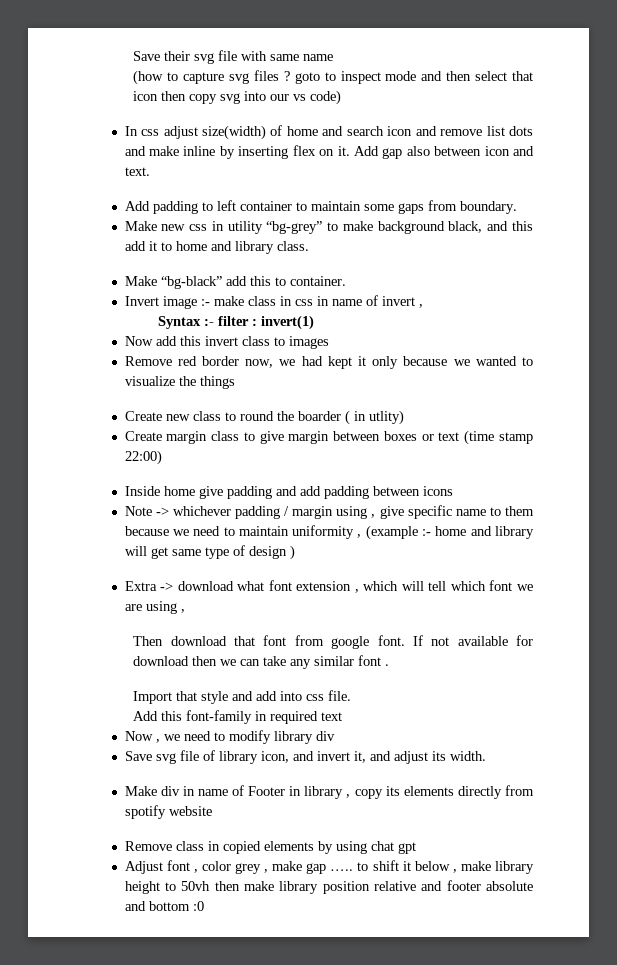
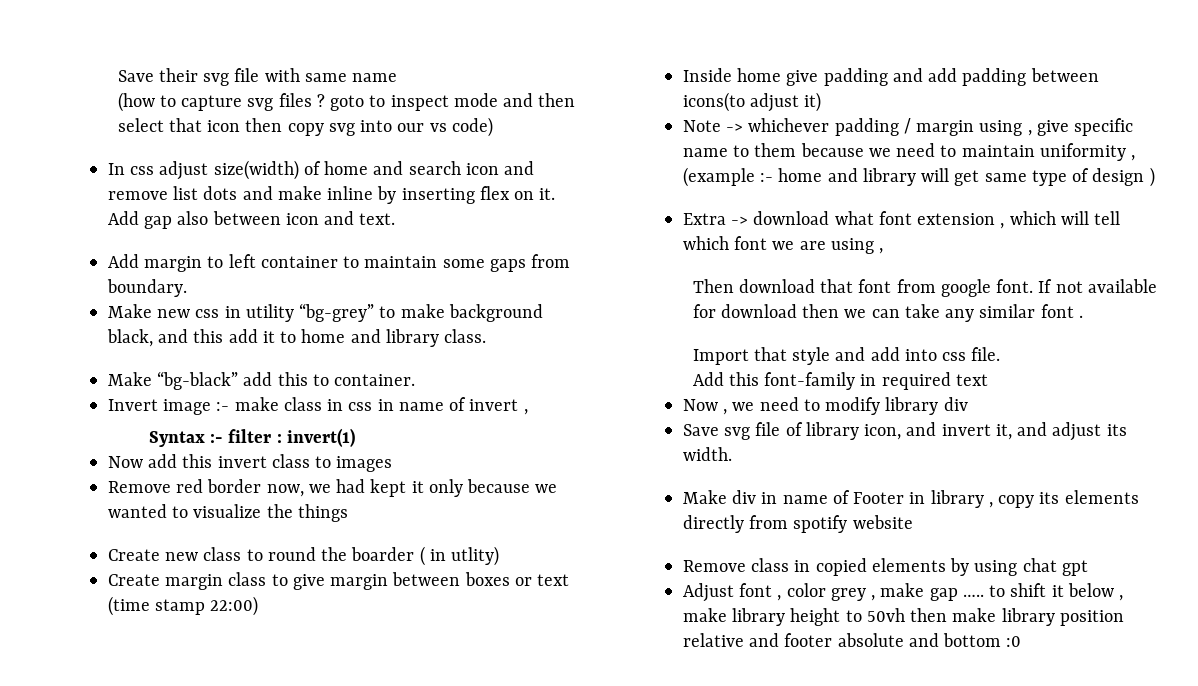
- Add padding to left container to maintain some gaps from boundary.
+ Add margin to left container to maintain some gaps from boundary.
- Inside home give padding and add padding between icons
+ Inside home give padding and add padding between icons(to adjust it)

